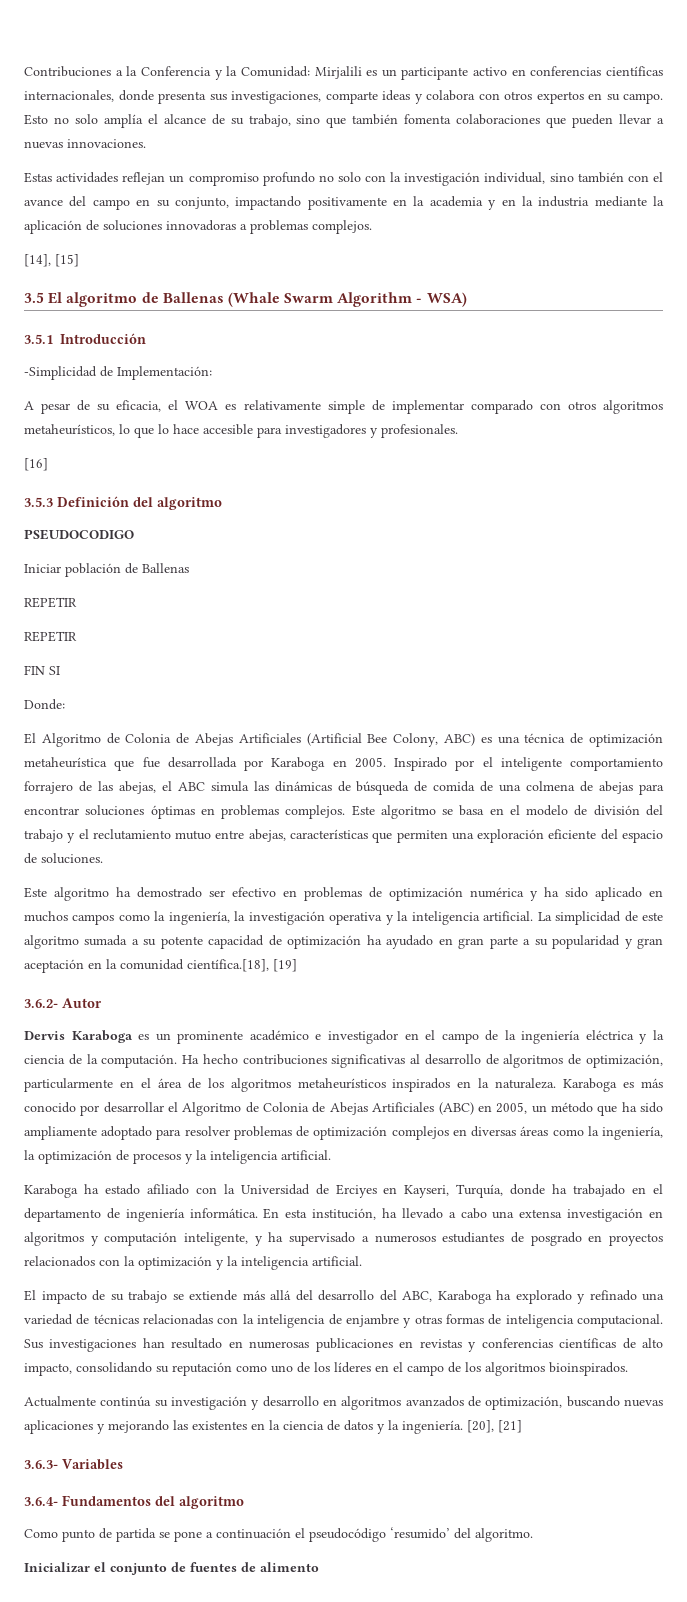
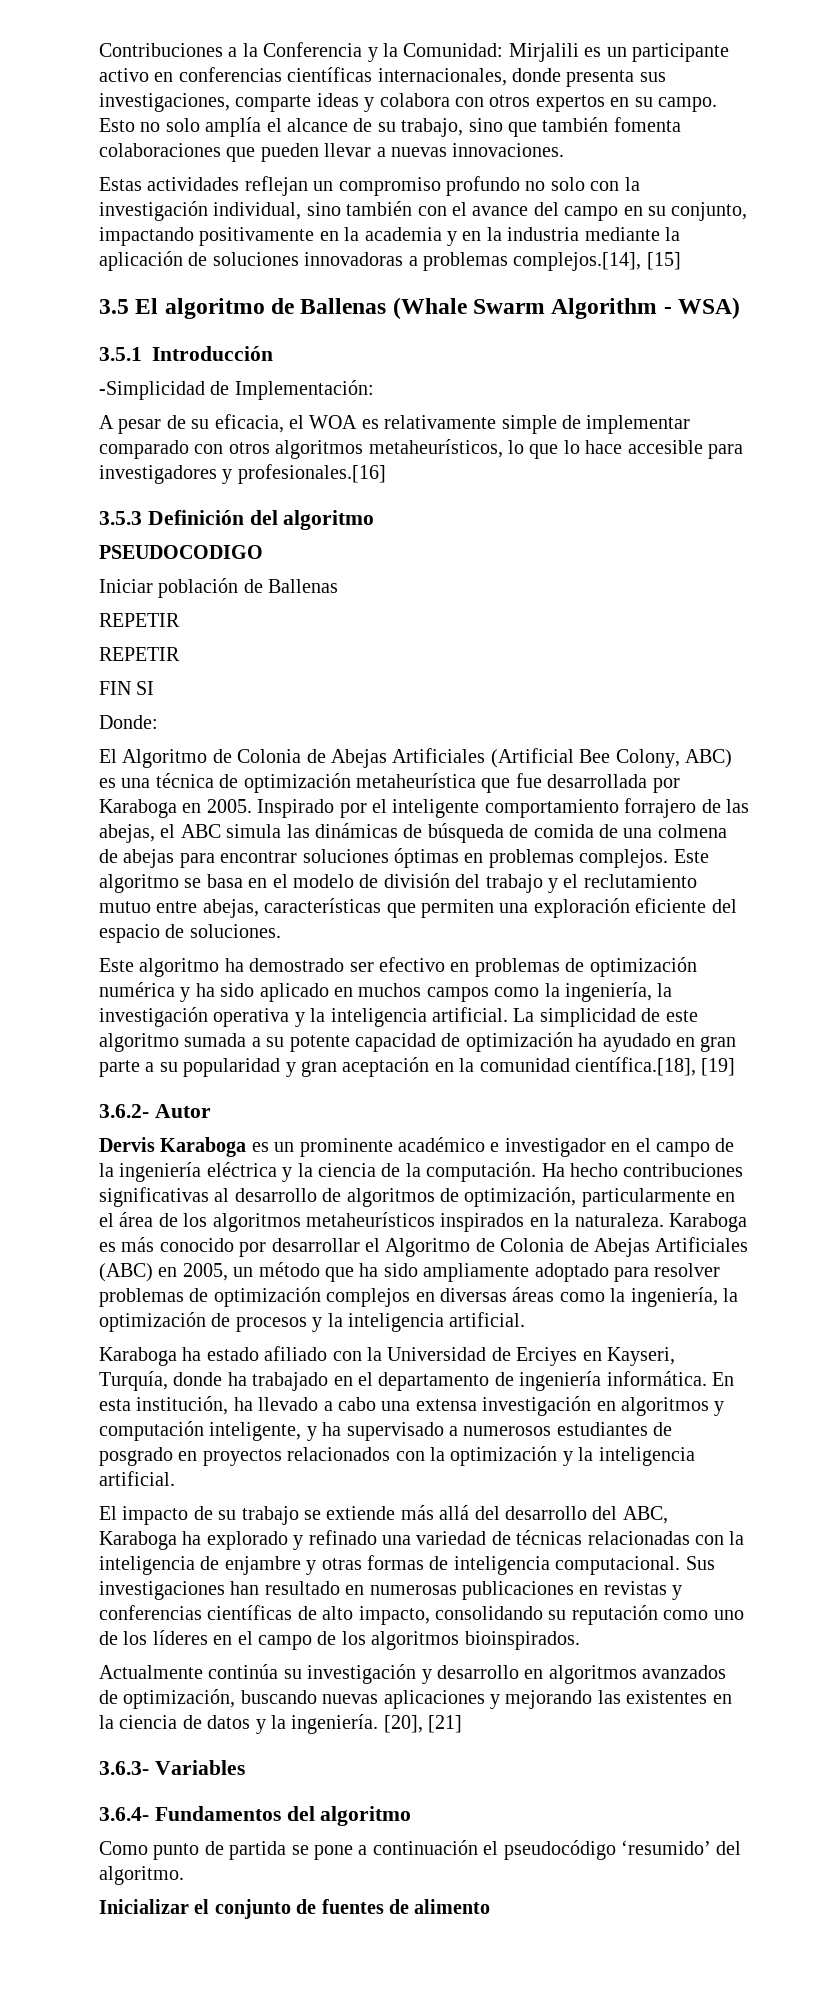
- Estas actividades reflejan un compromiso profundo no solo con la investigación individual, sino también con el avance del campo en su conjunto, impactando positivamente en la academia y en la industria mediante la aplicación de soluciones innovadoras a problemas complejos.
- [14], [15]
+ Estas actividades reflejan un compromiso profundo no solo con la investigación individual, sino también con el avance del campo en su conjunto, impactando positivamente en la academia y en la industria mediante la aplicación de soluciones innovadoras a problemas complejos.[14], [15]
- A pesar de su eficacia, el WOA es relativamente simple de implementar comparado con otros algoritmos metaheurísticos, lo que lo hace accesible para investigadores y profesionales.
- [16]
+ A pesar de su eficacia, el WOA es relativamente simple de implementar comparado con otros algoritmos metaheurísticos, lo que lo hace accesible para investigadores y profesionales.[16]

